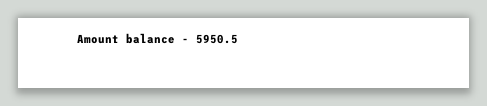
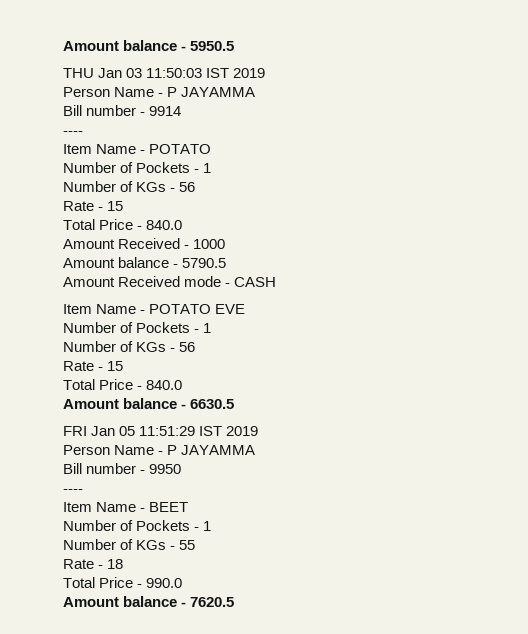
+ THU Jan 03 11:50:03 IST 2019
+ Person Name - P JAYAMMA
+ Bill number - 9914
+ ----
+ Item Name - POTATO
+ Number of Pockets - 1
+ Number of KGs - 56
+ Rate - 15
+ Total Price - 840.0
+ Amount Received - 1000
+ Amount balance - 5790.5
+ Amount Received mode - CASH
+ Item Name - POTATO EVE
+ Number of Pockets - 1
+ Number of KGs - 56
+ Rate - 15
+ Total Price - 840.0
+ Amount balance - 6630.5
+ FRI Jan 05 11:51:29 IST 2019
+ Person Name - P JAYAMMA
+ Bill number - 9950
+ ----
+ Item Name - BEET
+ Number of Pockets - 1
+ Number of KGs - 55
+ Rate - 18
+ Total Price - 990.0
+ Amount balance - 7620.5

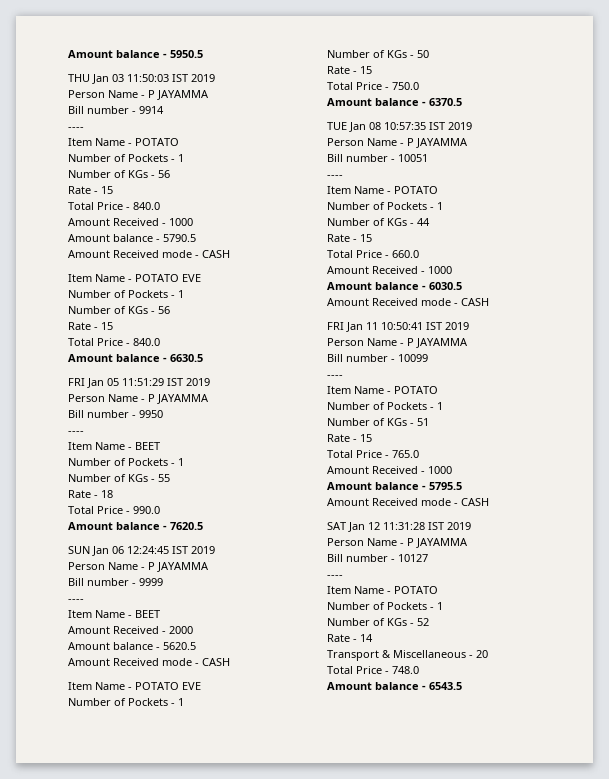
+ SUN Jan 06 12:24:45 IST 2019
+ Person Name - P JAYAMMA
+ Bill number - 9999
+ ----
+ Item Name - BEET
+ Amount Received - 2000
+ Amount balance - 5620.5
+ Amount Received mode - CASH
+ Item Name - POTATO EVE
+ Number of Pockets - 1
+ Number of KGs - 50
+ Rate - 15
+ Total Price - 750.0
+ Amount balance - 6370.5
+ TUE Jan 08 10:57:35 IST 2019
+ Person Name - P JAYAMMA
+ Bill number - 10051
+ ----
+ Item Name - POTATO
+ Number of Pockets - 1
+ Number of KGs - 44
+ Rate - 15
+ Total Price - 660.0
+ Amount Received - 1000
+ Amount balance - 6030.5
+ Amount Received mode - CASH
+ FRI Jan 11 10:50:41 IST 2019
+ Person Name - P JAYAMMA
+ Bill number - 10099
+ ----
+ Item Name - POTATO
+ Number of Pockets - 1
+ Number of KGs - 51
+ Rate - 15
+ Total Price - 765.0
+ Amount Received - 1000
+ Amount balance - 5795.5
+ Amount Received mode - CASH
+ SAT Jan 12 11:31:28 IST 2019
+ Person Name - P JAYAMMA
+ Bill number - 10127
+ ----
+ Item Name - POTATO
+ Number of Pockets - 1
+ Number of KGs - 52
+ Rate - 14
+ Transport & Miscellaneous - 20
+ Total Price - 748.0
+ Amount balance - 6543.5

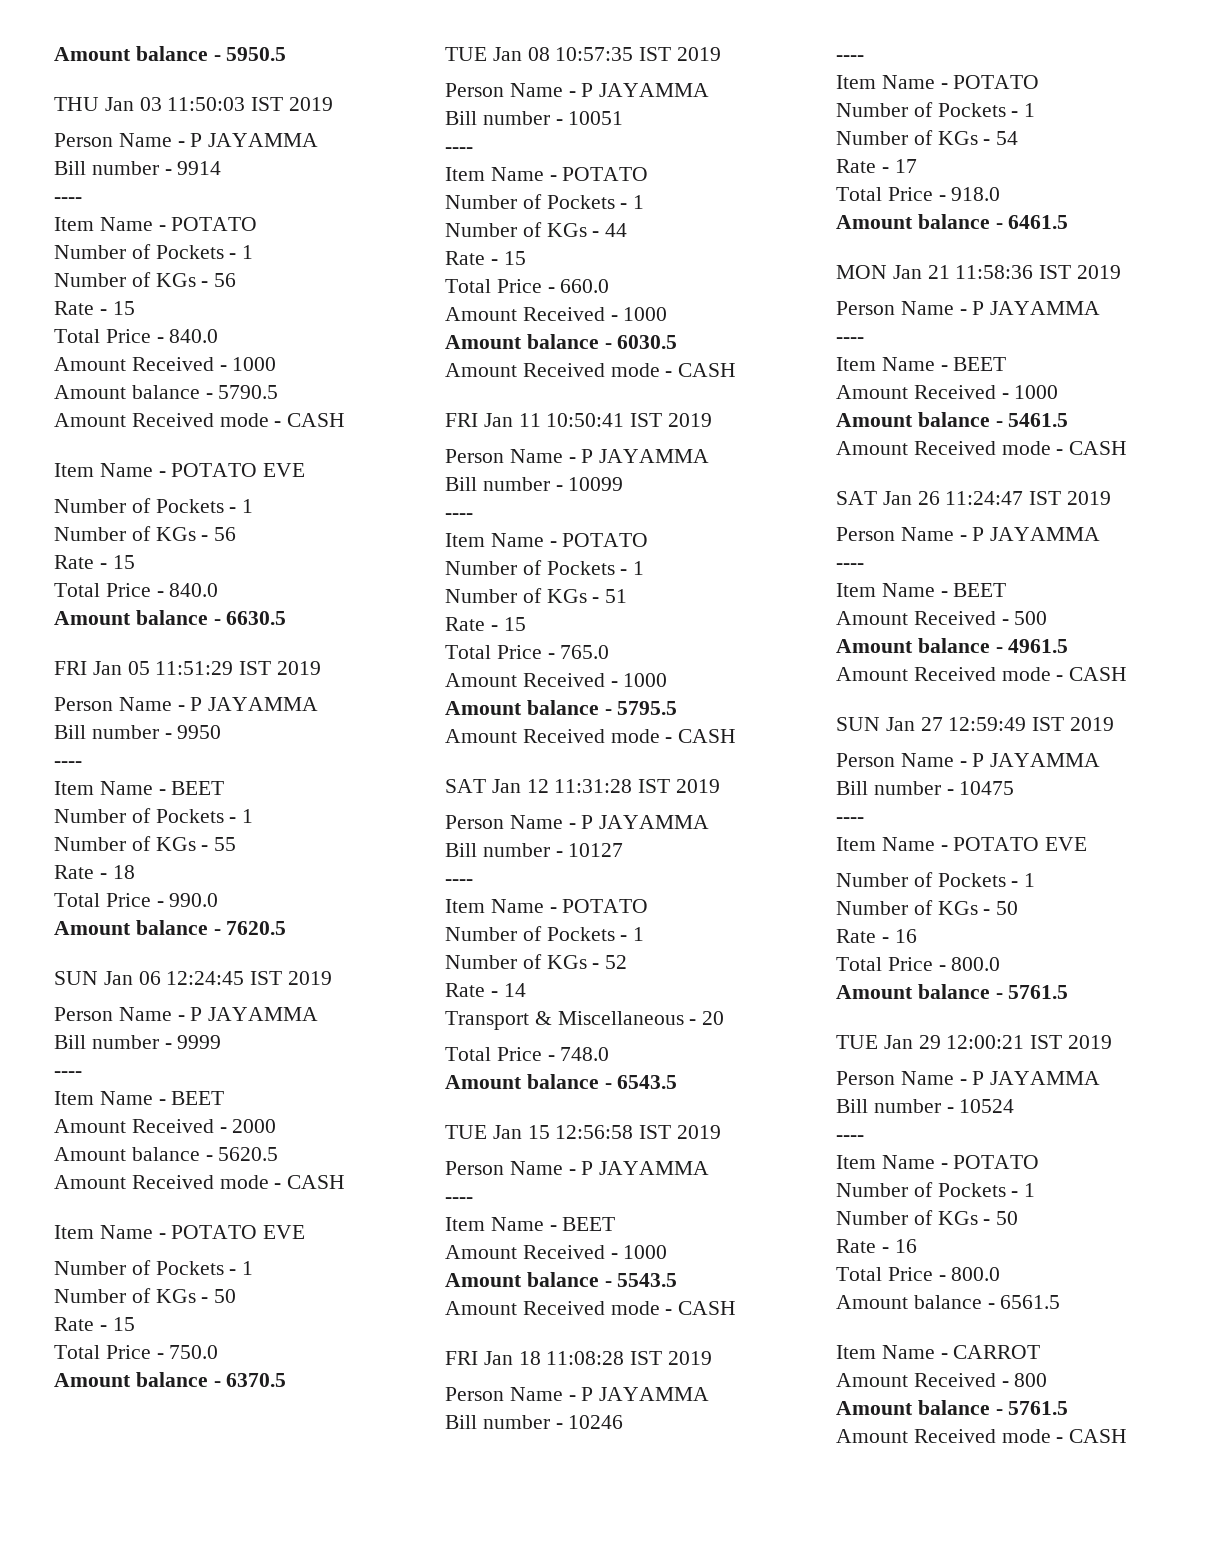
+ TUE Jan 15 12:56:58 IST 2019
+ Person Name - P JAYAMMA
+ ----
+ Item Name - BEET
+ Amount Received - 1000
+ Amount balance - 5543.5
+ Amount Received mode - CASH
+ FRI Jan 18 11:08:28 IST 2019
+ Person Name - P JAYAMMA
+ Bill number - 10246
+ ----
+ Item Name - POTATO
+ Number of Pockets - 1
+ Number of KGs - 54
+ Rate - 17
+ Total Price - 918.0
+ Amount balance - 6461.5
+ MON Jan 21 11:58:36 IST 2019
+ Person Name - P JAYAMMA
+ ----
+ Item Name - BEET
+ Amount Received - 1000
+ Amount balance - 5461.5
+ Amount Received mode - CASH
+ SAT Jan 26 11:24:47 IST 2019
+ Person Name - P JAYAMMA
+ ----
+ Item Name - BEET
+ Amount Received - 500
+ Amount balance - 4961.5
+ Amount Received mode - CASH
+ SUN Jan 27 12:59:49 IST 2019
+ Person Name - P JAYAMMA
+ Bill number - 10475
+ ----
+ Item Name - POTATO EVE
+ Number of Pockets - 1
+ Number of KGs - 50
+ Rate - 16
+ Total Price - 800.0
+ Amount balance - 5761.5
+ TUE Jan 29 12:00:21 IST 2019
+ Person Name - P JAYAMMA
+ Bill number - 10524
+ ----
+ Item Name - POTATO
+ Number of Pockets - 1
+ Number of KGs - 50
+ Rate - 16
+ Total Price - 800.0
+ Amount balance - 6561.5
+ Item Name - CARROT
+ Amount Received - 800
+ Amount balance - 5761.5
+ Amount Received mode - CASH

